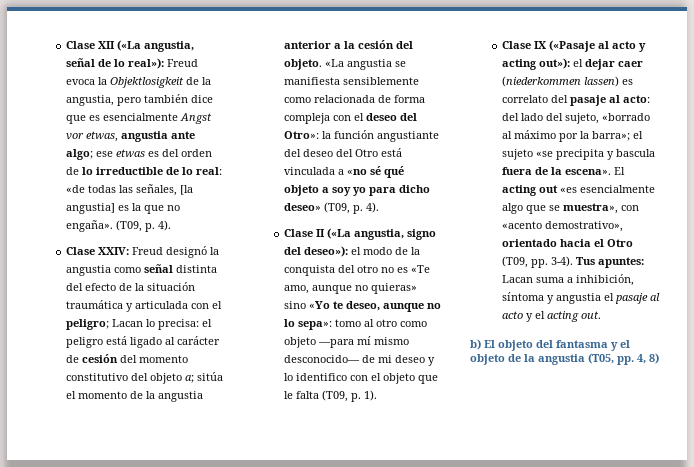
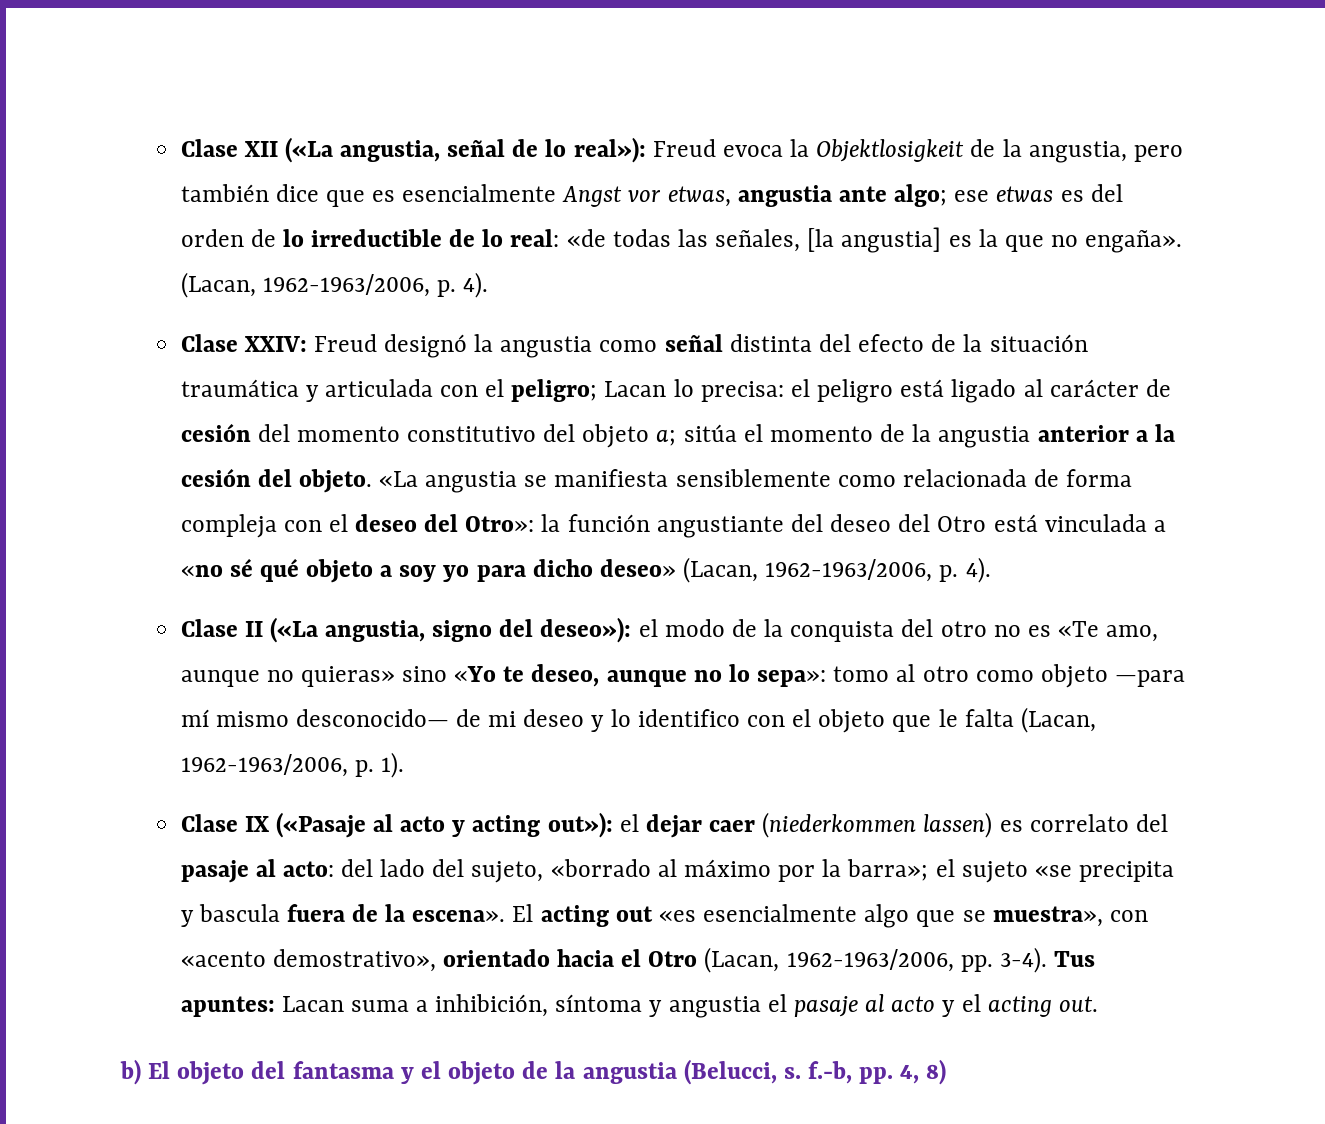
- Clase XII («La angustia, señal de lo real»): Freud evoca la Objektlosigkeit de la angustia, pero también dice que es esencialmente Angst vor etwas, angustia ante algo; ese etwas es del orden de lo irreductible de lo real: «de todas las señales, [la angustia] es la que no engaña». (T09, p. 4).
+ Clase XII («La angustia, señal de lo real»): Freud evoca la Objektlosigkeit de la angustia, pero también dice que es esencialmente Angst vor etwas, angustia ante algo; ese etwas es del orden de lo irreductible de lo real: «de todas las señales, [la angustia] es la que no engaña». (Lacan, 1962-1963/2006, p. 4).
- «La angustia se manifiesta sensiblemente como relacionada de forma compleja con el deseo del Otro»: la función angustiante del deseo del Otro está vinculada a «no sé qué objeto a soy yo para dicho deseo» (T09, p. 4).
+ «La angustia se manifiesta sensiblemente como relacionada de forma compleja con el deseo del Otro»: la función angustiante del deseo del Otro está vinculada a «no sé qué objeto a soy yo para dicho deseo» (Lacan, 1962-1963/2006, p. 4).
- Clase II («La angustia, signo del deseo»): el modo de la conquista del otro no es «Te amo, aunque no quieras» sino «Yo te deseo, aunque no lo sepa»: tomo al otro como objeto —para mí mismo desconocido— de mi deseo y lo identifico con el objeto que le falta (T09, p. 1).
+ Clase II («La angustia, signo del deseo»): el modo de la conquista del otro no es «Te amo, aunque no quieras» sino «Yo te deseo, aunque no lo sepa»: tomo al otro como objeto —para mí mismo desconocido— de mi deseo y lo identifico con el objeto que le falta (Lacan, 1962-1963/2006, p. 1).
- El acting out «es esencialmente algo que se muestra», con «acento demostrativo», orientado hacia el Otro (T09, pp. 3-4).
+ El acting out «es esencialmente algo que se muestra», con «acento demostrativo», orientado hacia el Otro (Lacan, 1962-1963/2006, pp. 3-4).
- b) El objeto del fantasma y el objeto de la angustia (T05, pp. 4, 8)
+ b) El objeto del fantasma y el objeto de la angustia (Belucci, s. f.-b, pp. 4, 8)

